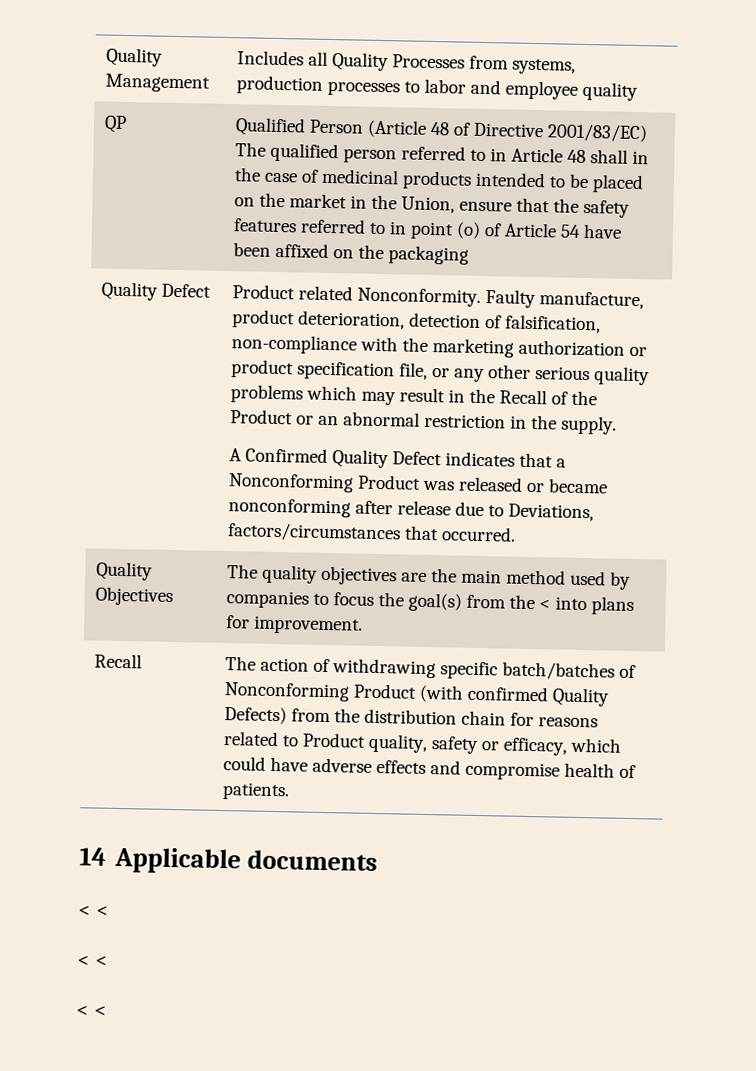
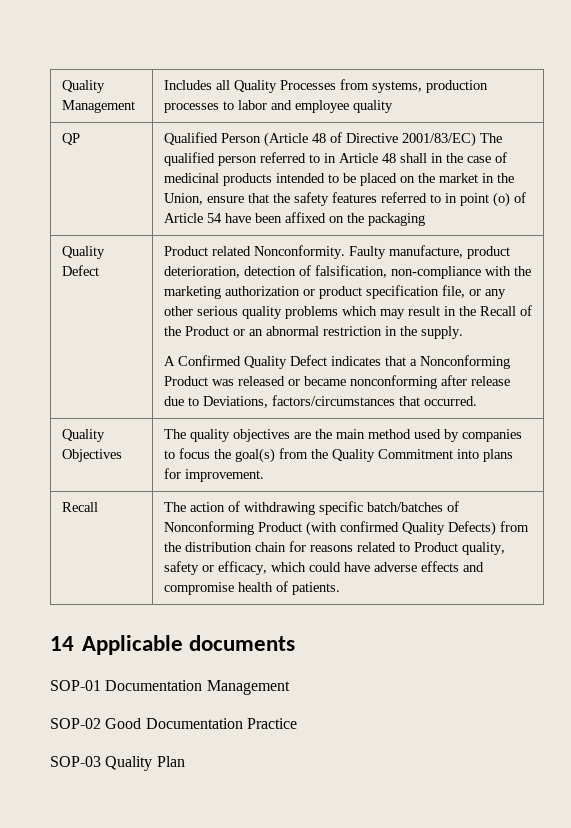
- Quality Objectives | The quality objectives are the main method used by companies to focus the goal(s) from the < into plans for improvement.
+ Quality Objectives | The quality objectives are the main method used by companies to focus the goal(s) from the Quality Commitment into plans for improvement.
  14 Applicable documents
- < <
- < <
- < <
+ SOP-01 Documentation Management
+ SOP-02 Good Documentation Practice
+ SOP-03 Quality Plan

